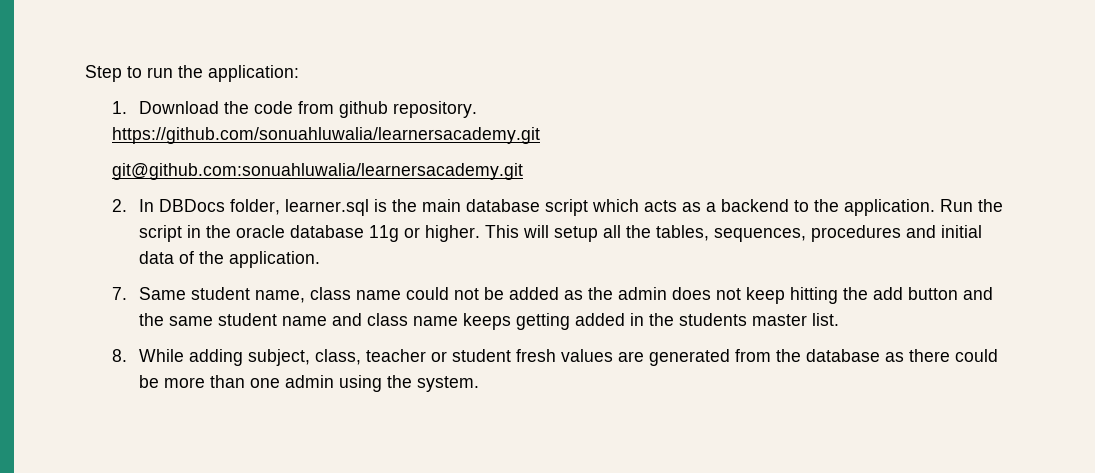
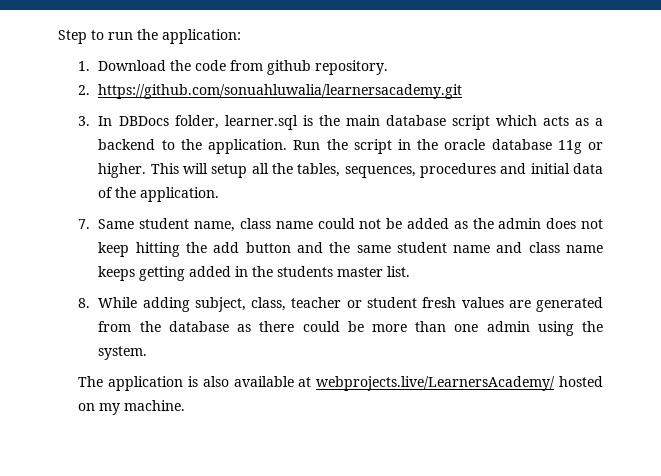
- https://github.com/sonuahluwalia/learnersacademy.git
+ 2. https://github.com/sonuahluwalia/learnersacademy.git
- git@github.com:sonuahluwalia/learnersacademy.git
- 2. In DBDocs folder, learner.sql is the main database script which acts as a backend to the application.
+ 3. In DBDocs folder, learner.sql is the main database script which acts as a backend to the application.
+ The application is also available at webprojects.live/LearnersAcademy/ hosted on my machine.

